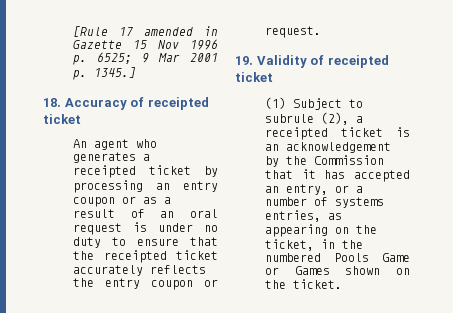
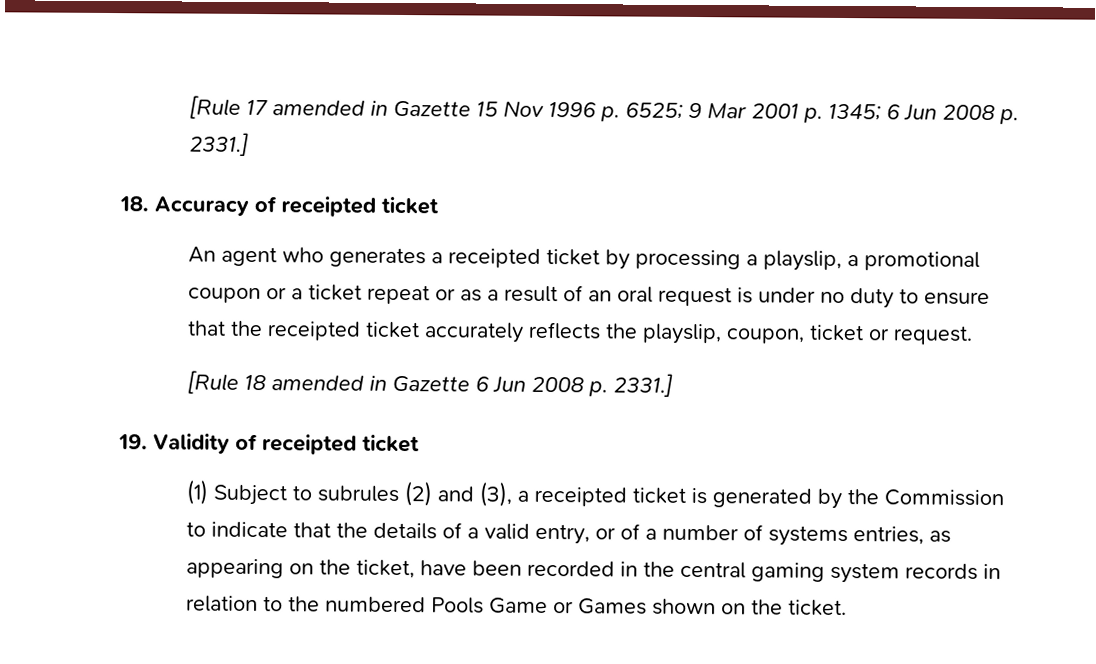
- [Rule 17 amended in Gazette 15 Nov 1996 p. 6525; 9 Mar 2001 p. 1345.]
+ [Rule 17 amended in Gazette 15 Nov 1996 p. 6525; 9 Mar 2001 p. 1345; 6 Jun 2008 p. 2331.]
- An agent who generates a receipted ticket by processing an entry coupon or as a result of an oral request is under no duty to ensure that the receipted ticket accurately reflects the entry coupon or request.
+ An agent who generates a receipted ticket by processing a playslip, a promotional coupon or a ticket repeat or as a result of an oral request is under no duty to ensure that the receipted ticket accurately reflects the playslip, coupon, ticket or request.
+ [Rule 18 amended in Gazette 6 Jun 2008 p. 2331.]
- (1) Subject to subrule (2), a receipted ticket is an acknowledgement by the Commission that it has accepted an entry, or a number of systems entries, as appearing on the ticket, in the numbered Pools Game or Games shown on the ticket.
+ (1) Subject to subrules (2) and (3), a receipted ticket is generated by the Commission to indicate that the details of a valid entry, or of a number of systems entries, as appearing on the ticket, have been recorded in the central gaming system records in relation to the numbered Pools Game or Games shown on the ticket.

